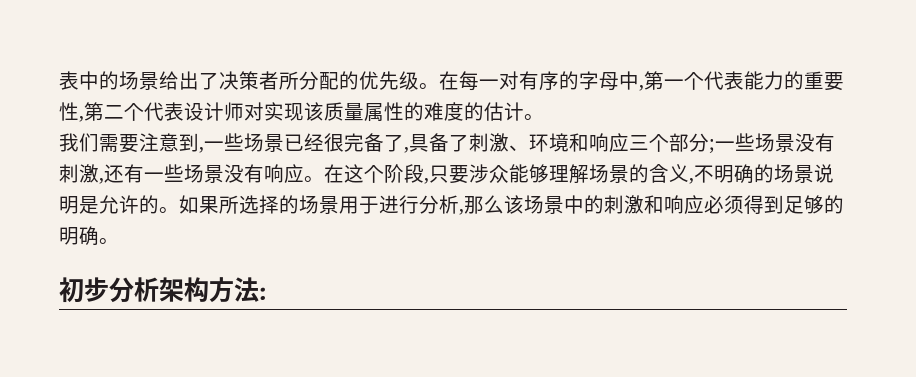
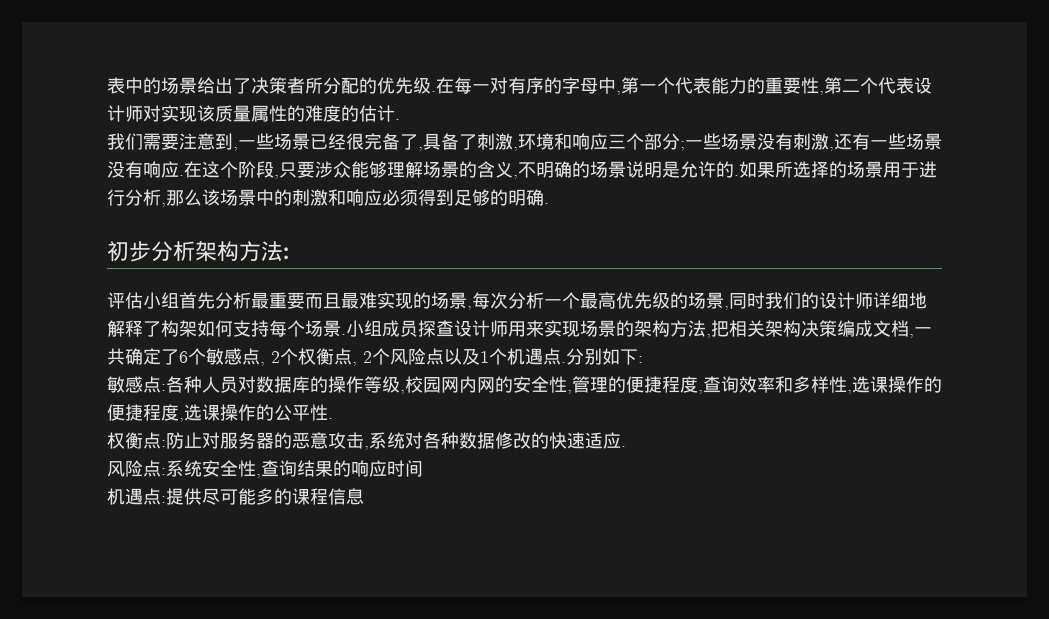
- 表中的场景给出了决策者所分配的优先级。
+ 表中的场景给出了决策者所分配的优先级.
- 在每一对有序的字母中,第一个代表能力的重要性,第二个代表设计师对实现该质量属性的难度的估计。
+ 在每一对有序的字母中,第一个代表能力的重要性,第二个代表设计师对实现该质量属性的难度的估计.
- 我们需要注意到,一些场景已经很完备了,具备了刺激、环境和响应三个部分;一些场景没有刺激,还有一些场景没有响应。
+ 我们需要注意到,一些场景已经很完备了,具备了刺激,环境和响应三个部分;一些场景没有刺激,还有一些场景没有响应.
- 在这个阶段,只要涉众能够理解场景的含义,不明确的场景说明是允许的。
+ 在这个阶段,只要涉众能够理解场景的含义,不明确的场景说明是允许的.
- 如果所选择的场景用于进行分析,那么该场景中的刺激和响应必须得到足够的明确。
+ 如果所选择的场景用于进行分析,那么该场景中的刺激和响应必须得到足够的明确.
+ 评估小组首先分析最重要而且最难实现的场景,每次分析一个最高优先级的场景,同时我们的设计师详细地解释了构架如何支持每个场景.小组成员探查设计师用来实现场景的架构方法,把相关架构决策编成文档,一共确定了6个敏感点, 2个权衡点, 2个风险点以及1个机遇点.分别如下:
+ 敏感点:各种人员对数据库的操作等级,校园网内网的安全性,管理的便捷程度,查询效率和多样性,选课操作的便捷程度,选课操作的公平性.
+ 权衡点:防止对服务器的恶意攻击,系统对各种数据修改的快速适应.
+ 风险点:系统安全性,查询结果的响应时间
+ 机遇点:提供尽可能多的课程信息

